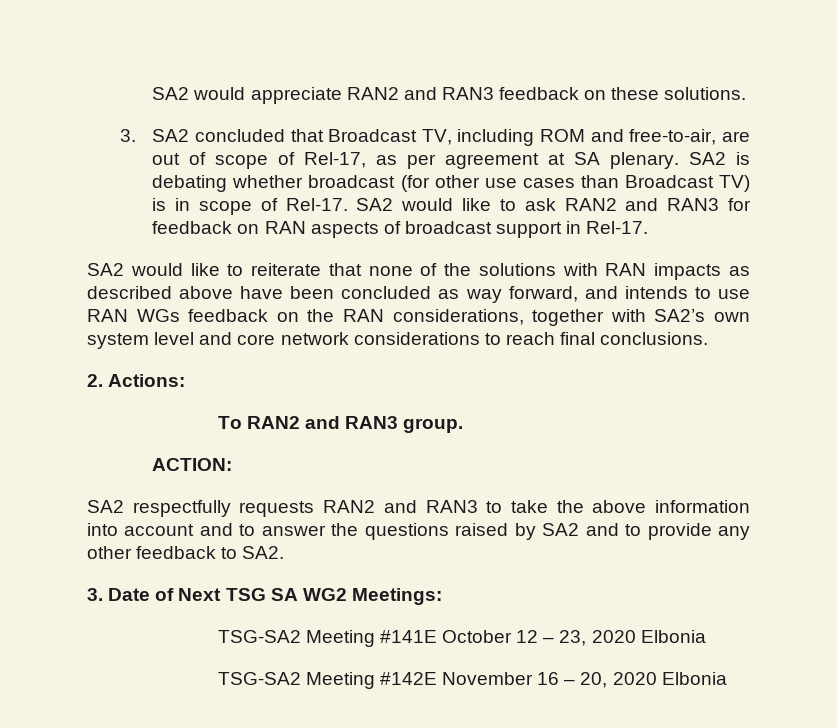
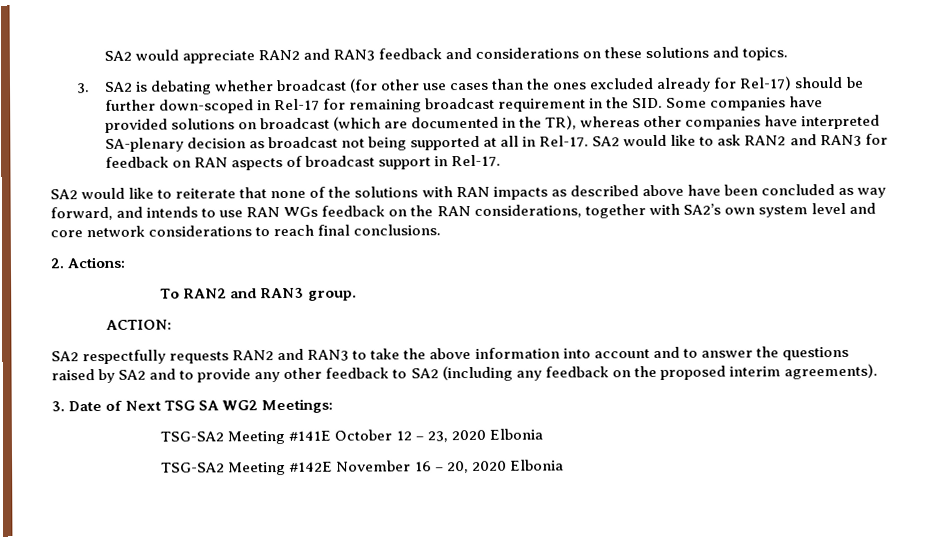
- SA2 would appreciate RAN2 and RAN3 feedback on these solutions.
- 3. SA2 concluded that Broadcast TV, including ROM and free-to-air, are out of scope of Rel-17, as per agreement at SA plenary. SA2 is debating whether broadcast (for other use cases than Broadcast TV) is in scope of Rel-17.
+ SA2 would appreciate RAN2 and RAN3 feedback and considerations on these solutions and topics.
+ 3. SA2 is debating whether broadcast (for other use cases than the ones excluded already for Rel-17) should be further down-scoped in Rel-17 for remaining broadcast requirement in the SID. Some companies have provided solutions on broadcast (which are documented in the TR), whereas other companies have interpreted SA-plenary decision as broadcast not being supported at all in Rel-17.
- SA2 respectfully requests RAN2 and RAN3 to take the above information into account and to answer the questions raised by SA2 and to provide any other feedback to SA2.
+ SA2 respectfully requests RAN2 and RAN3 to take the above information into account and to answer the questions raised by SA2 and to provide any other feedback to SA2 (including any feedback on the proposed interim agreements).

